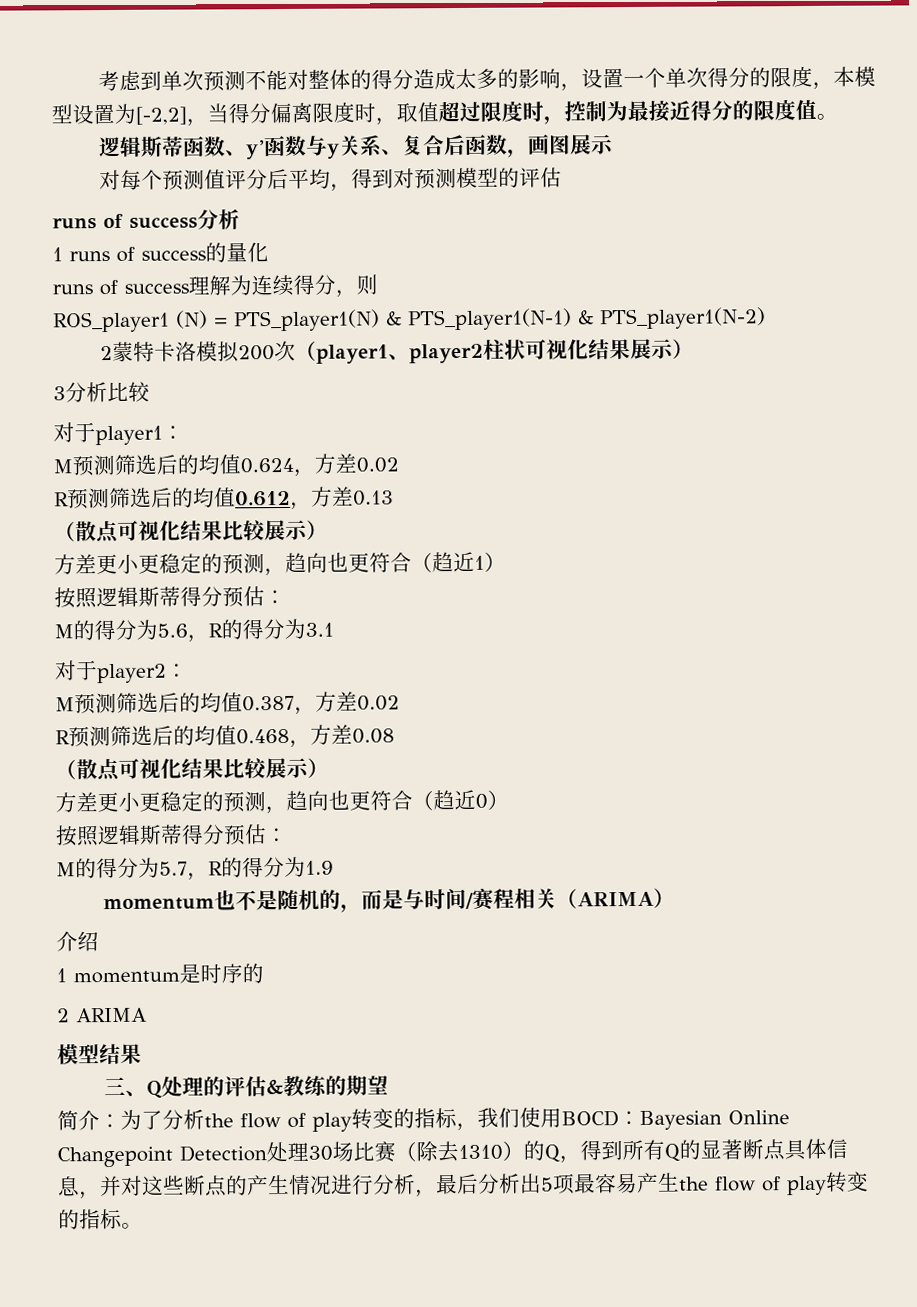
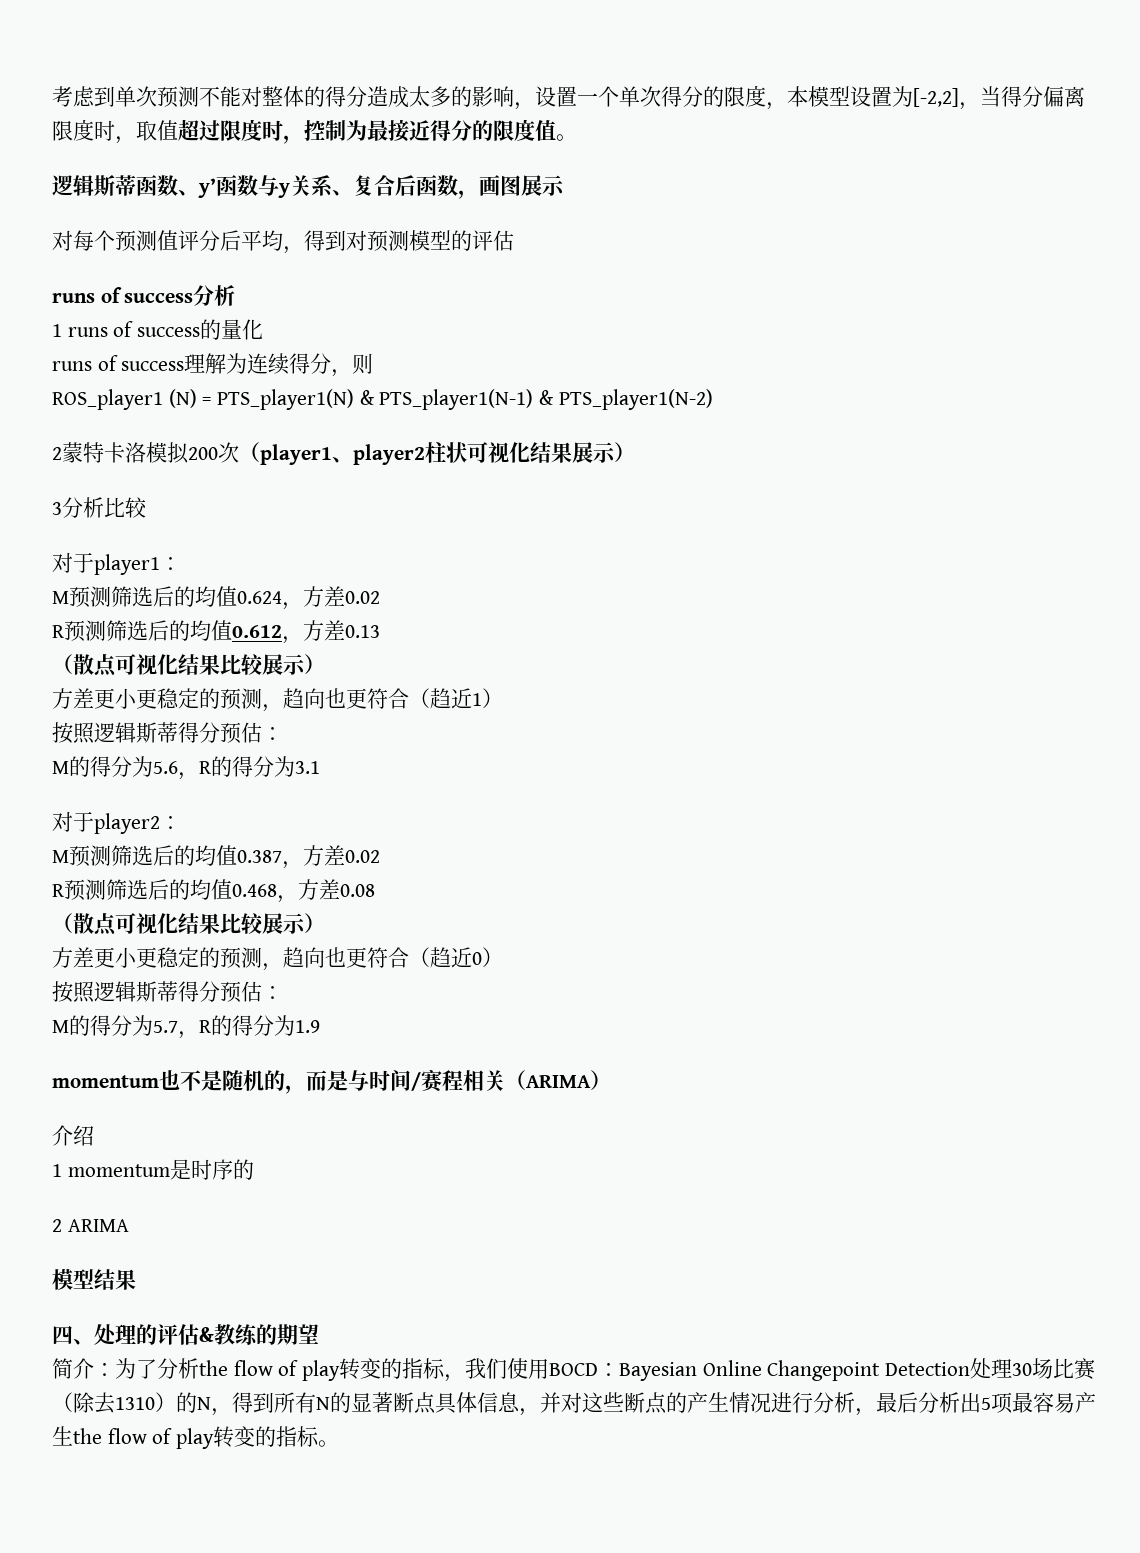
- 三、Q处理的评估&教练的期望
+ 四、处理的评估&教练的期望
- 简介：为了分析the flow of play转变的指标，我们使用BOCD：Bayesian Online Changepoint Detection处理30场比赛（除去1310）的Q，得到所有Q的显著断点具体信息，并对这些断点的产生情况进行分析，最后分析出5项最容易产生the flow of play转变的指标。
+ 简介：为了分析the flow of play转变的指标，我们使用BOCD：Bayesian Online Changepoint Detection处理30场比赛（除去1310）的N，得到所有N的显著断点具体信息，并对这些断点的产生情况进行分析，最后分析出5项最容易产生the flow of play转变的指标。

